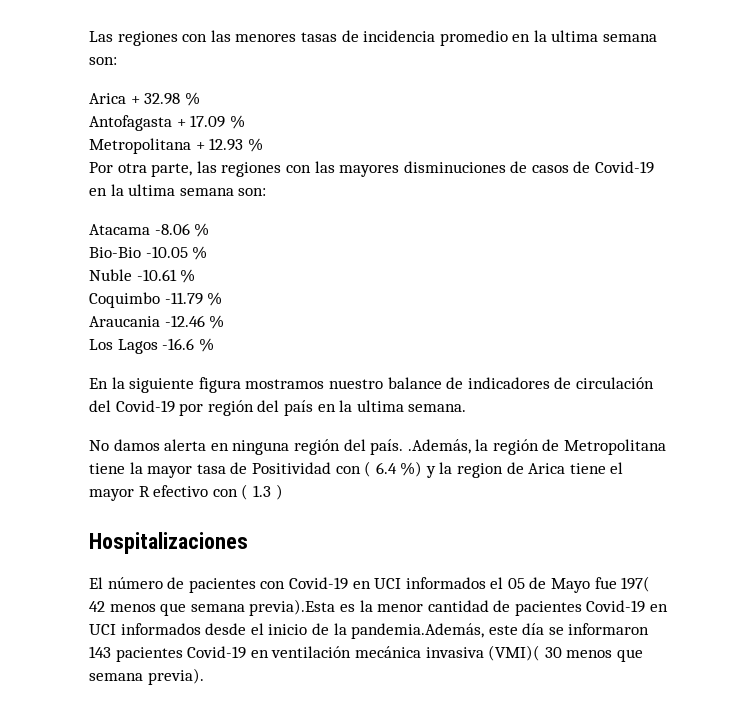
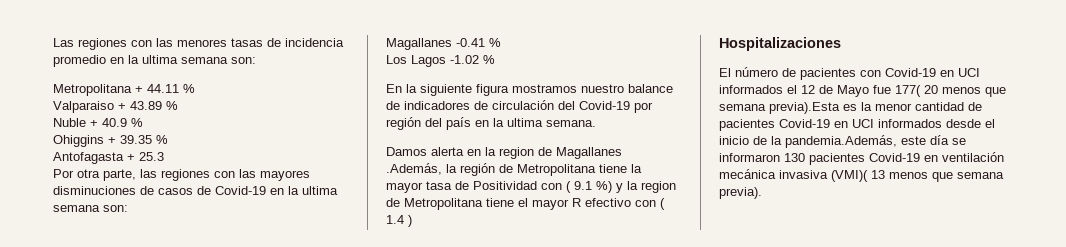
- Arica + 32.98 %
- Antofagasta + 17.09 %
- Metropolitana + 12.93 %
+ Metropolitana + 44.11 %
+ Valparaiso + 43.89 %
+ Nuble + 40.9 %
+ Ohiggins + 39.35 %
+ Antofagasta + 25.3
- Atacama -8.06 %
- Bio-Bio -10.05 %
- Nuble -10.61 %
- Coquimbo -11.79 %
- Araucania -12.46 %
+ Magallanes -0.41 %
- Los Lagos -16.6 %
+ Los Lagos -1.02 %
- No damos alerta en ninguna región del país. .Además, la región de Metropolitana tiene la mayor tasa de Positividad con ( 6.4 %) y la region de Arica tiene el mayor R efectivo con ( 1.3 )
+ Damos alerta en la region de Magallanes .Además, la región de Metropolitana tiene la mayor tasa de Positividad con ( 9.1 %) y la region de Metropolitana tiene el mayor R efectivo con ( 1.4 )
- El número de pacientes con Covid-19 en UCI informados el 05 de Mayo fue 197( 42 menos que semana previa).Esta es la menor cantidad de pacientes Covid-19 en UCI informados desde el inicio de la pandemia.Además, este día se informaron 143 pacientes Covid-19 en ventilación mecánica invasiva (VMI)( 30 menos que semana previa).
+ El número de pacientes con Covid-19 en UCI informados el 12 de Mayo fue 177( 20 menos que semana previa).Esta es la menor cantidad de pacientes Covid-19 en UCI informados desde el inicio de la pandemia.Además, este día se informaron 130 pacientes Covid-19 en ventilación mecánica invasiva (VMI)( 13 menos que semana previa).

